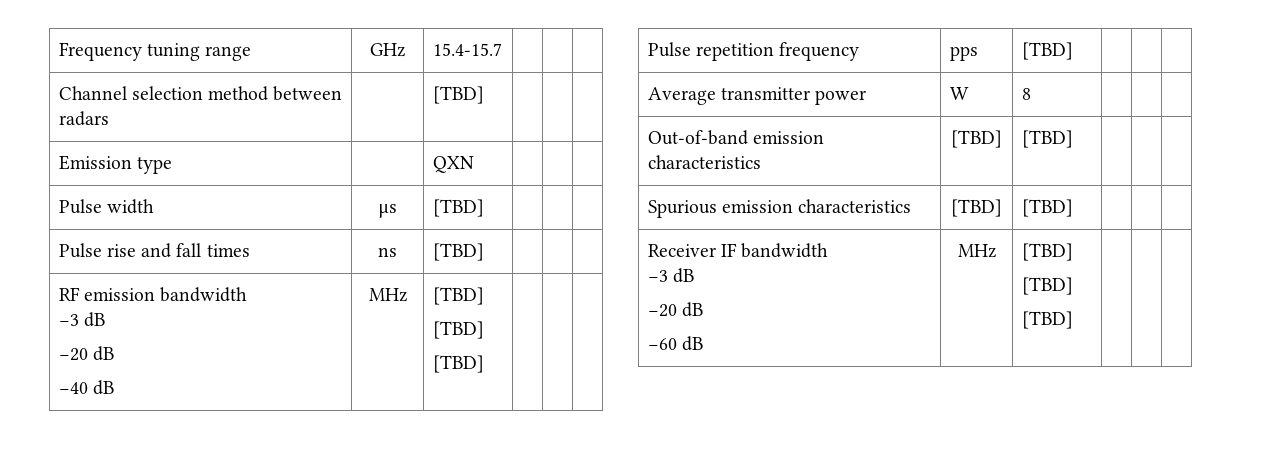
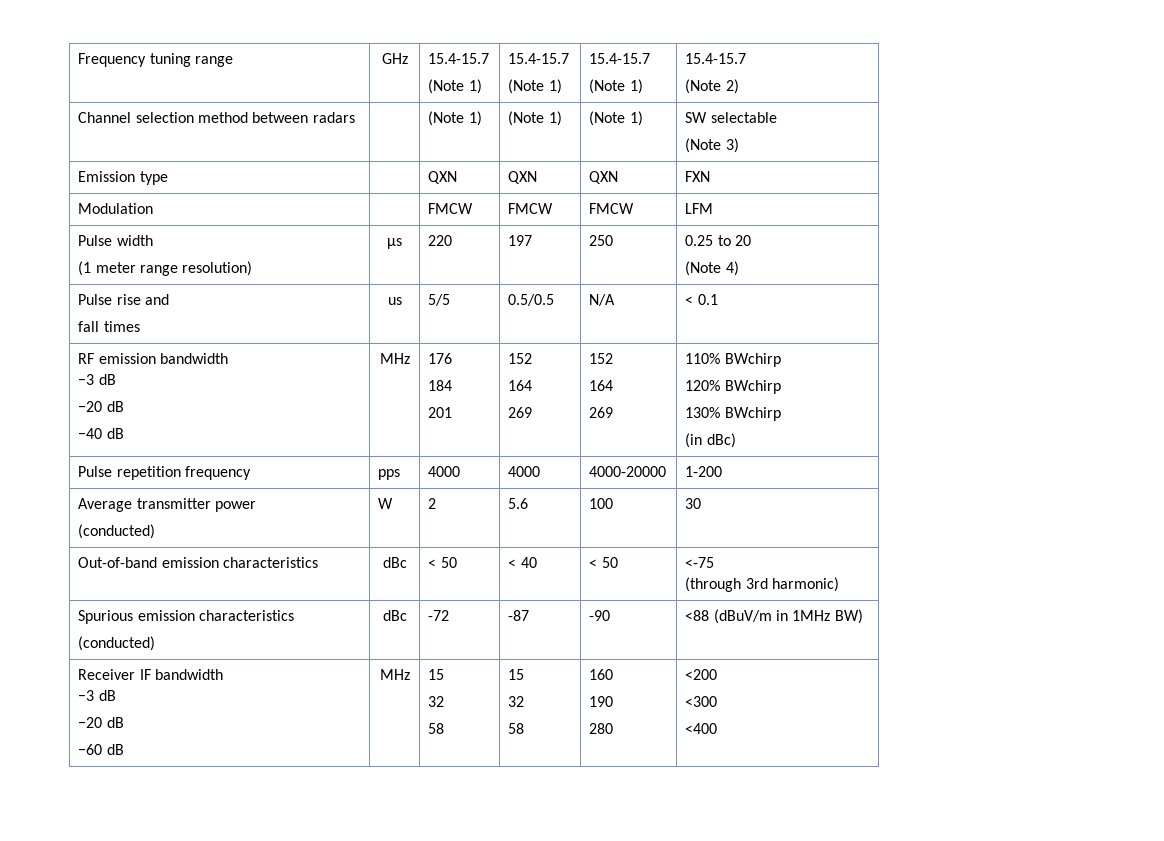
- Frequency tuning range | GHz | 15.4-15.7 | | |
+ Frequency tuning range | GHz | 15.4-15.7
+ (Note 1) | 15.4-15.7
+ (Note 1) | 15.4-15.7
+ (Note 1) | 15.4-15.7
+ (Note 2)
- Channel selection method between radars | | [TBD] | | |
- Emission type | | QXN | | |
- Pulse width | μs | [TBD] | | |
+ Channel selection method between radars | | (Note 1) | (Note 1) | (Note 1) | SW selectable
+ (Note 3)
+ Emission type | | QXN | QXN | QXN | FXN
+ Modulation | | FMCW | FMCW | FMCW | LFM
+ Pulse width
+ (1 meter range resolution) | μs | 220 | 197 | 250 | 0.25 to 20
+ (Note 4)
- Pulse rise and fall times | ns | [TBD] | | |
+ Pulse rise and
+ fall times | us | 5/5 | 0.5/0.5 | N/A | < 0.1
  RF emission bandwidth
  −3 dB
  −20 dB
- −40 dB | MHz | [TBD]
- [TBD]
- [TBD] | | |
+ −40 dB | MHz | 176
+ 184
+ 201 | 152
+ 164
+ 269 | 152
+ 164
+ 269 | 110% BWchirp
+ 120% BWchirp
+ 130% BWchirp
+ (in dBc)
- Pulse repetition frequency | pps | [TBD] | | |
+ Pulse repetition frequency | pps | 4000 | 4000 | 4000-20000 | 1-200
- Average transmitter power | W | 8 | | |
+ Average transmitter power
+ (conducted) | W | 2 | 5.6 | 100 | 30
- Out-of-band emission characteristics | [TBD] | [TBD] | | |
- Spurious emission characteristics | [TBD] | [TBD] | | |
+ Out-of-band emission characteristics | dBc | < 50 | < 40 | < 50 | <-75
+ (through 3rd harmonic)
+ Spurious emission characteristics
+ (conducted) | dBc | -72 | -87 | -90 | <88 (dBuV/m in 1MHz BW)
  Receiver IF bandwidth
  −3 dB
  −20 dB
- −60 dB | MHz | [TBD]
- [TBD]
- [TBD] | | |
+ −60 dB | MHz | 15
+ 32
+ 58 | 15
+ 32
+ 58 | 160
+ 190
+ 280 | <200
+ <300
+ <400

